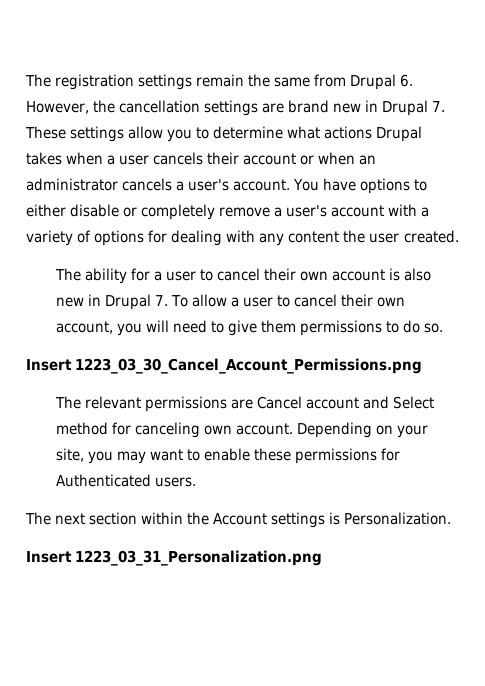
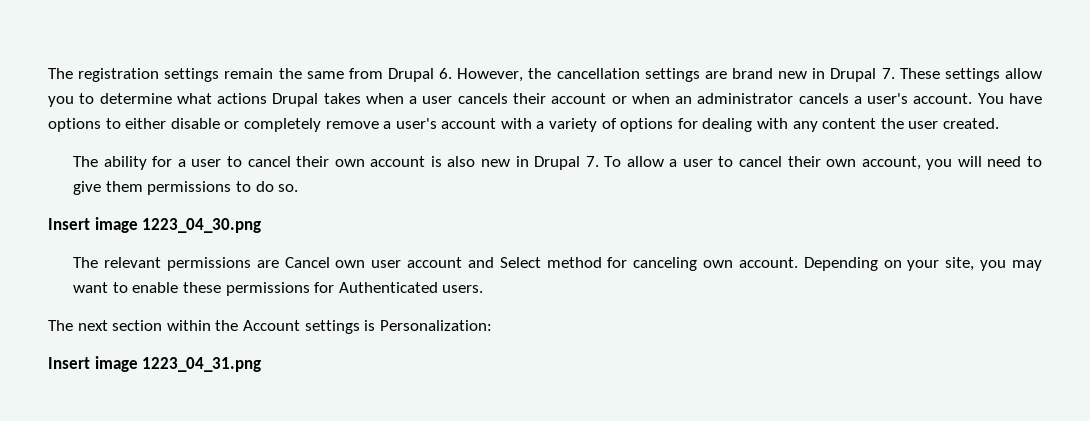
- Insert 1223_03_30_Cancel_Account_Permissions.png
+ Insert image 1223_04_30.png
- The relevant permissions are Cancel account and Select method for canceling own account.
+ The relevant permissions are Cancel own user account and Select method for canceling own account.
- The next section within the Account settings is Personalization.
- Insert 1223_03_31_Personalization.png
+ The next section within the Account settings is Personalization:
+ Insert image 1223_04_31.png

